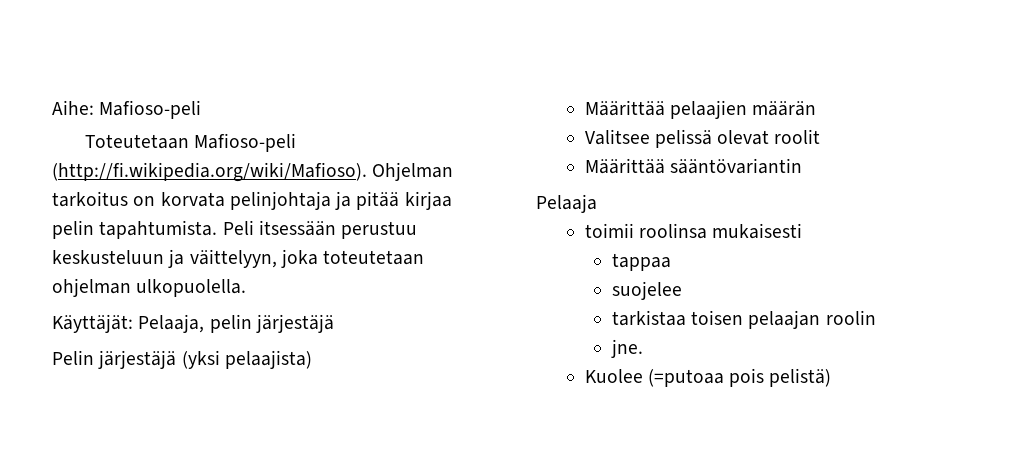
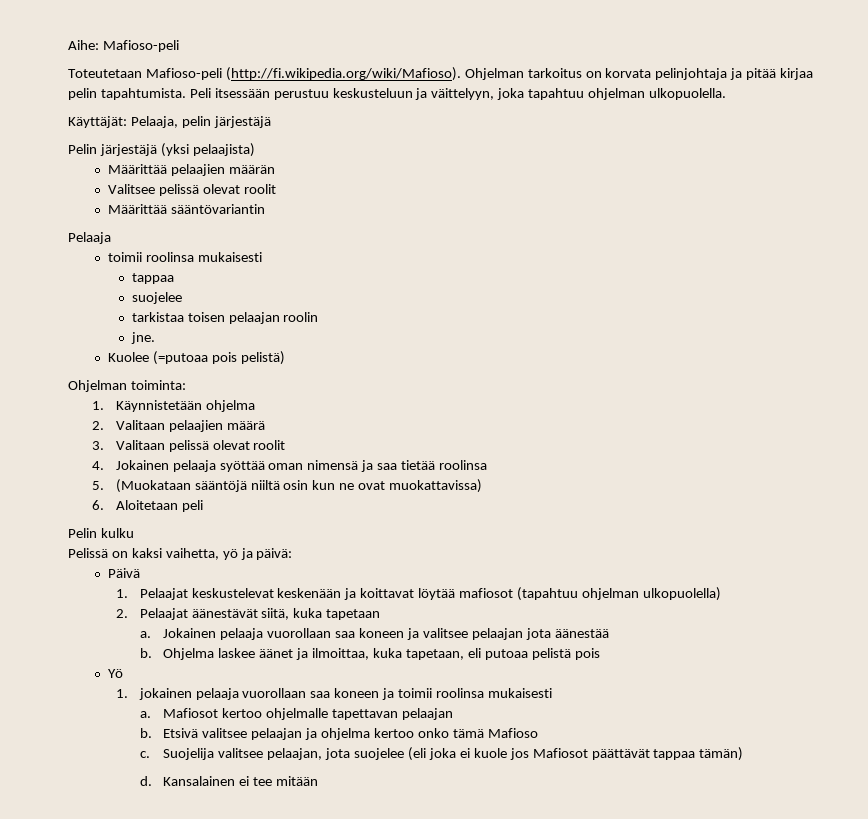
- Peli itsessään perustuu keskusteluun ja väittelyyn, joka toteutetaan ohjelman ulkopuolella.
+ Peli itsessään perustuu keskusteluun ja väittelyyn, joka tapahtuu ohjelman ulkopuolella.
+ Ohjelman toiminta:
+ 1. Käynnistetään ohjelma
+ 2. Valitaan pelaajien määrä
+ 3. Valitaan pelissä olevat roolit
+ 4. Jokainen pelaaja syöttää oman nimensä ja saa tietää roolinsa
+ 5. (Muokataan sääntöjä niiltä osin kun ne ovat muokattavissa)
+ 6. Aloitetaan peli
+ Pelin kulku
+ Pelissä on kaksi vaihetta, yö ja päivä:
+ Päivä
+ 1. Pelaajat keskustelevat keskenään ja koittavat löytää mafiosot (tapahtuu ohjelman ulkopuolella)
+ 2. Pelaajat äänestävät siitä, kuka tapetaan
+ a. Jokainen pelaaja vuorollaan saa koneen ja valitsee pelaajan jota äänestää
+ b. Ohjelma laskee äänet ja ilmoittaa, kuka tapetaan, eli putoaa pelistä pois
+ Yö
+ 1. jokainen pelaaja vuorollaan saa koneen ja toimii roolinsa mukaisesti
+ a. Mafiosot kertoo ohjelmalle tapettavan pelaajan
+ b. Etsivä valitsee pelaajan ja ohjelma kertoo onko tämä Mafioso
+ c. Suojelija valitsee pelaajan, jota suojelee (eli joka ei kuole jos Mafiosot päättävät tappaa tämän)
+ d. Kansalainen ei tee mitään

